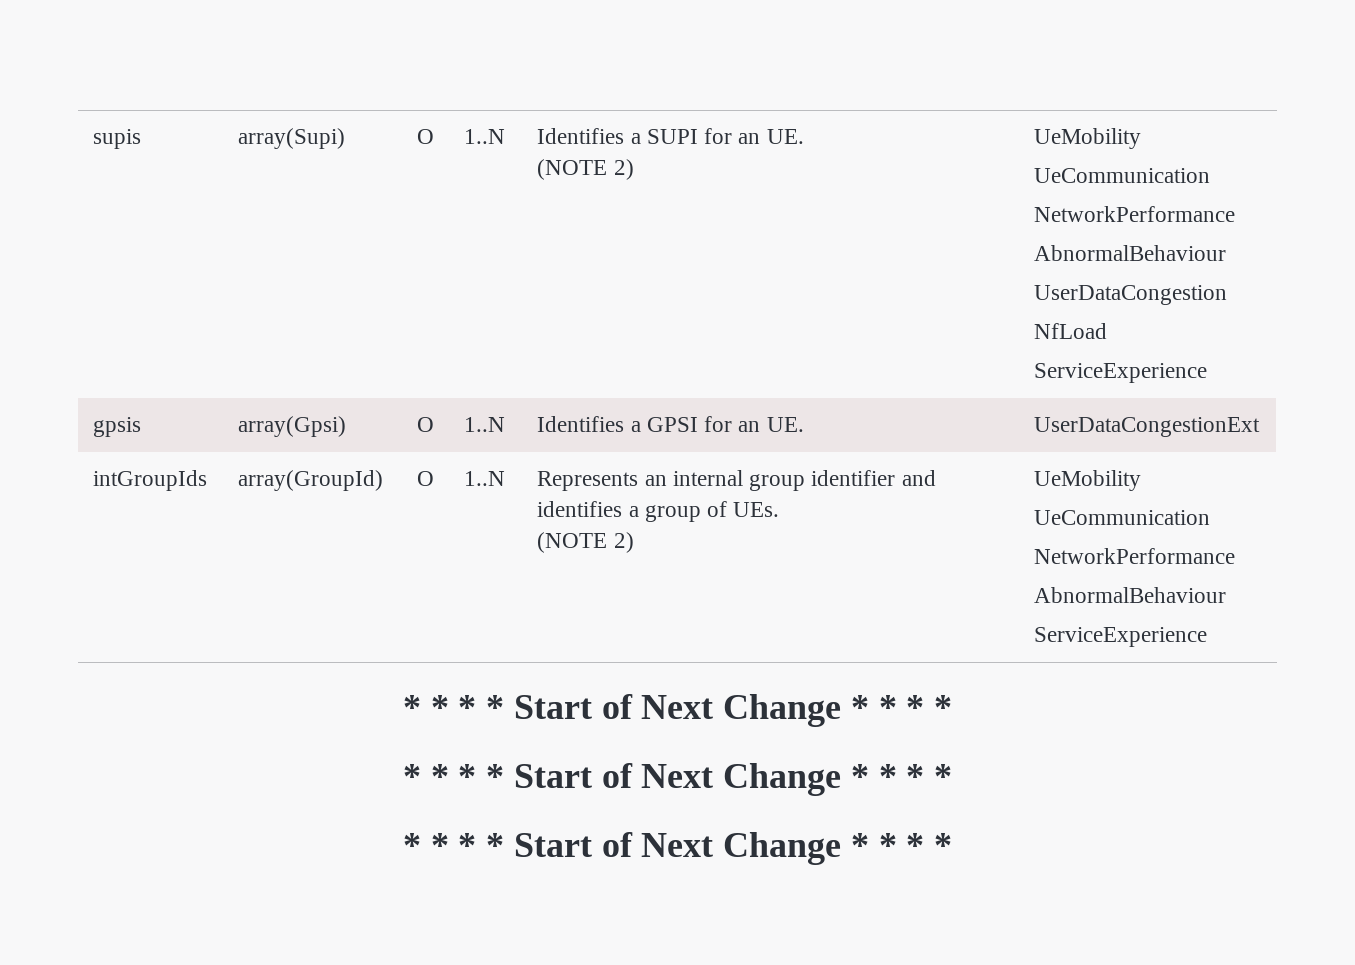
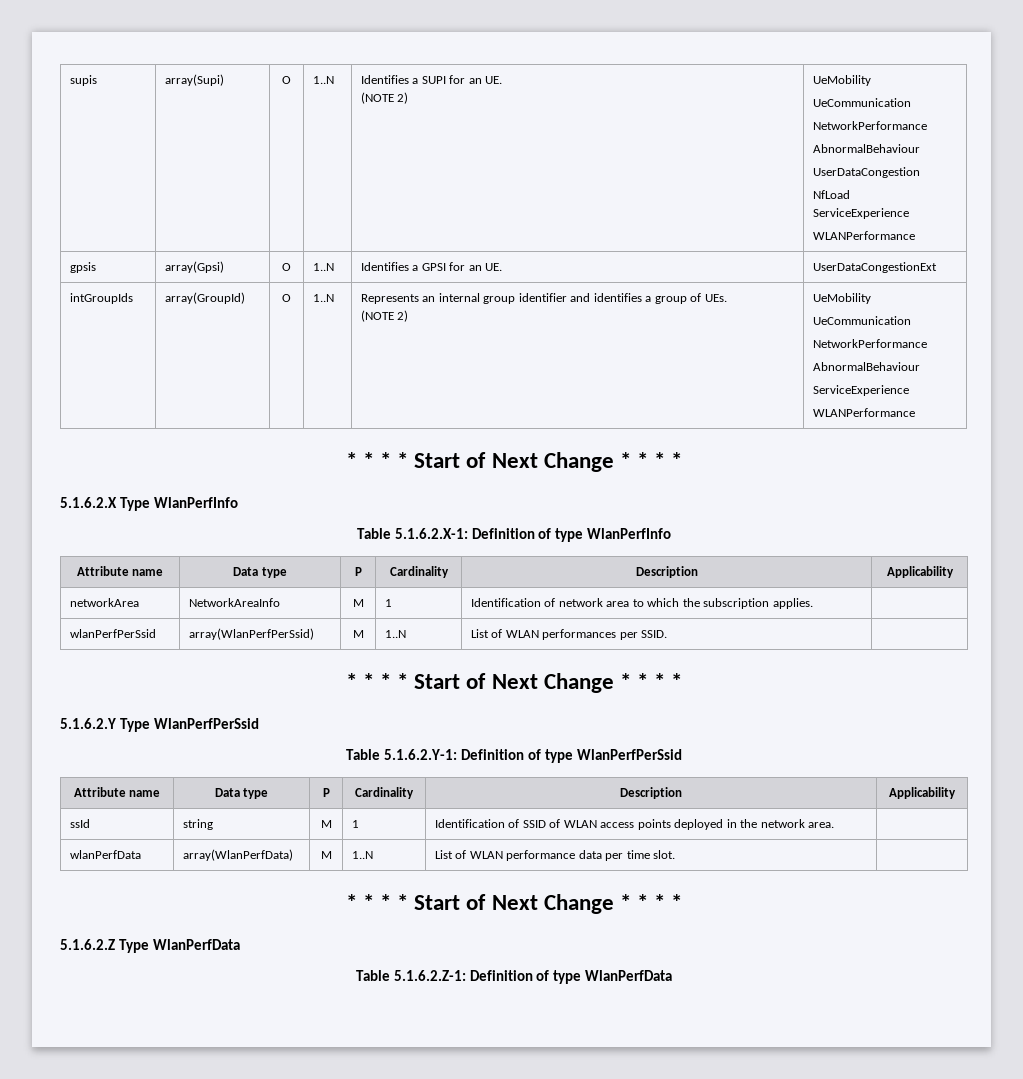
  supis | array(Supi) | O | 1..N | Identifies a SUPI for an UE.
  (NOTE 2) | UeMobility
  UeCommunication
  NetworkPerformance
  AbnormalBehaviour
  UserDataCongestion
  NfLoad
  ServiceExperience
+ WLANPerformance
  intGroupIds | array(GroupId) | O | 1..N | Represents an internal group identifier and identifies a group of UEs.
  (NOTE 2) | UeMobility
  UeCommunication
  NetworkPerformance
  AbnormalBehaviour
  ServiceExperience
+ WLANPerformance
+ 5.1.6.2.X Type WlanPerfInfo
+ Table 5.1.6.2.X-1: Definition of type WlanPerfInfo
+ Attribute name | Data type | P | Cardinality | Description | Applicability
+ networkArea | NetworkAreaInfo | M | 1 | Identification of network area to which the subscription applies. |
+ wlanPerfPerSsid | array(WlanPerfPerSsid) | M | 1..N | List of WLAN performances per SSID. |
+ 5.1.6.2.Y Type WlanPerfPerSsid
+ Table 5.1.6.2.Y-1: Definition of type WlanPerfPerSsid
+ Attribute name | Data type | P | Cardinality | Description | Applicability
+ ssId | string | M | 1 | Identification of SSID of WLAN access points deployed in the network area. |
+ wlanPerfData | array(WlanPerfData) | M | 1..N | List of WLAN performance data per time slot. |
+ 5.1.6.2.Z Type WlanPerfData
+ Table 5.1.6.2.Z-1: Definition of type WlanPerfData

